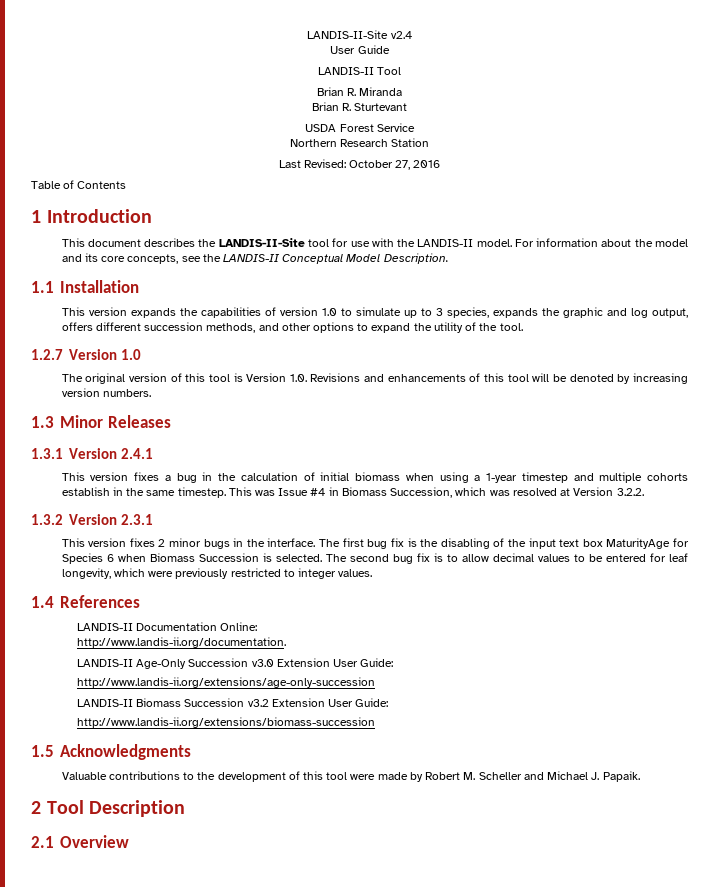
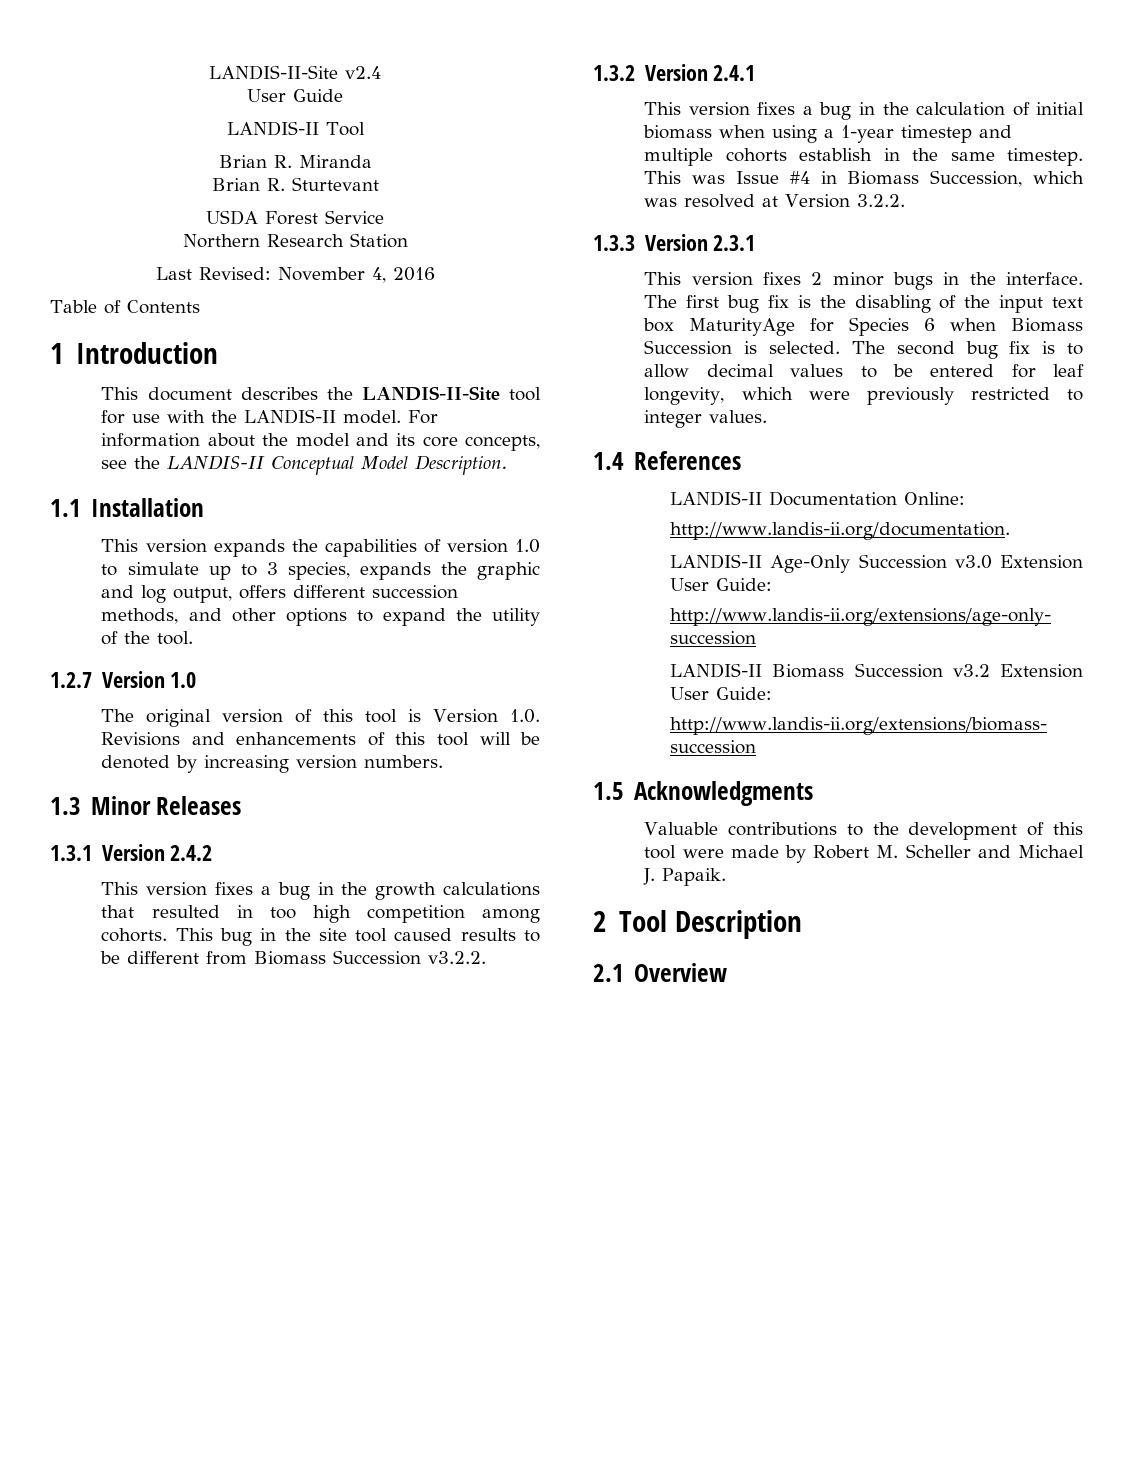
- Last Revised: October 27, 2016
+ Last Revised: November 4, 2016
- 1.3.1 Version 2.4.1
+ 1.3.1 Version 2.4.2
+ This version fixes a bug in the growth calculations that resulted in too high competition among cohorts. This bug in the site tool caused results to be different from Biomass Succession v3.2.2.
+ 1.3.2 Version 2.4.1
- 1.3.2 Version 2.3.1
+ 1.3.3 Version 2.3.1

